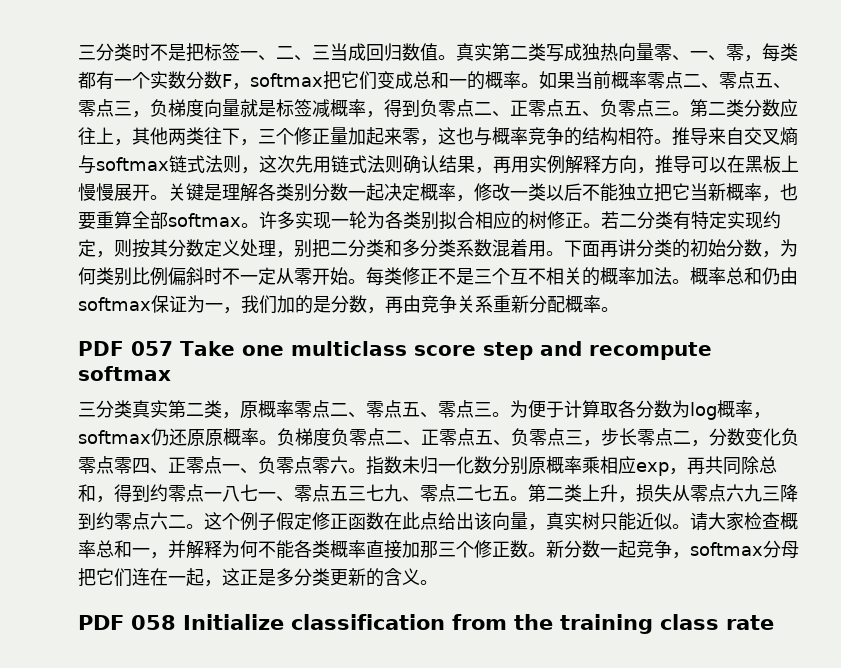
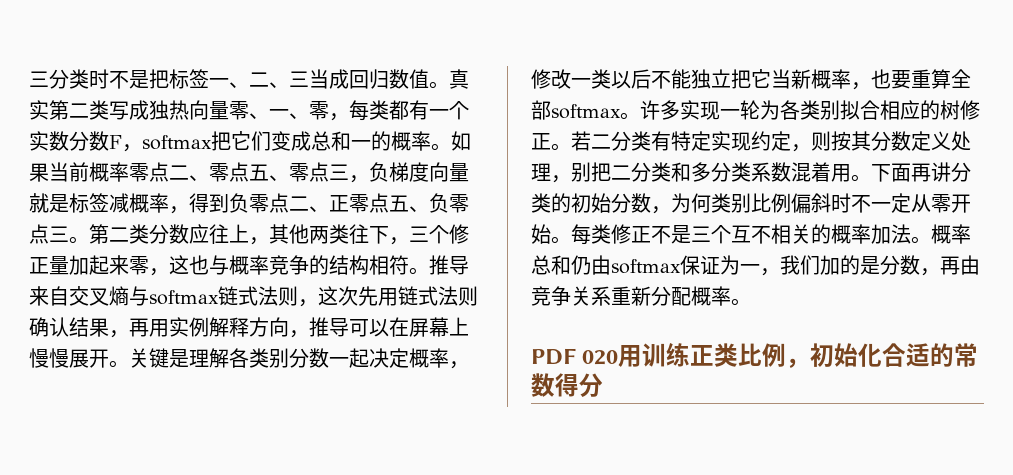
- 推导来自交叉熵与softmax链式法则，这次先用链式法则确认结果，再用实例解释方向，推导可以在黑板上慢慢展开。
+ 推导来自交叉熵与softmax链式法则，这次先用链式法则确认结果，再用实例解释方向，推导可以在屏幕上慢慢展开。
- PDF 057 Take one multiclass score step and recompute softmax
- 三分类真实第二类，原概率零点二、零点五、零点三。为便于计算取各分数为log概率，softmax仍还原原概率。负梯度负零点二、正零点五、负零点三，步长零点二，分数变化负零点零四、正零点一、负零点零六。指数未归一化数分别原概率乘相应exp，再共同除总和，得到约零点一八七一、零点五三七九、零点二七五。第二类上升，损失从零点六九三降到约零点六二。这个例子假定修正函数在此点给出该向量，真实树只能近似。请大家检查概率总和一，并解释为何不能各类概率直接加那三个修正数。新分数一起竞争，softmax分母把它们连在一起，这正是多分类更新的含义。
- PDF 058 Initialize classification from the training class rate
+ PDF 020用训练正类比例，初始化合适的常数得分

